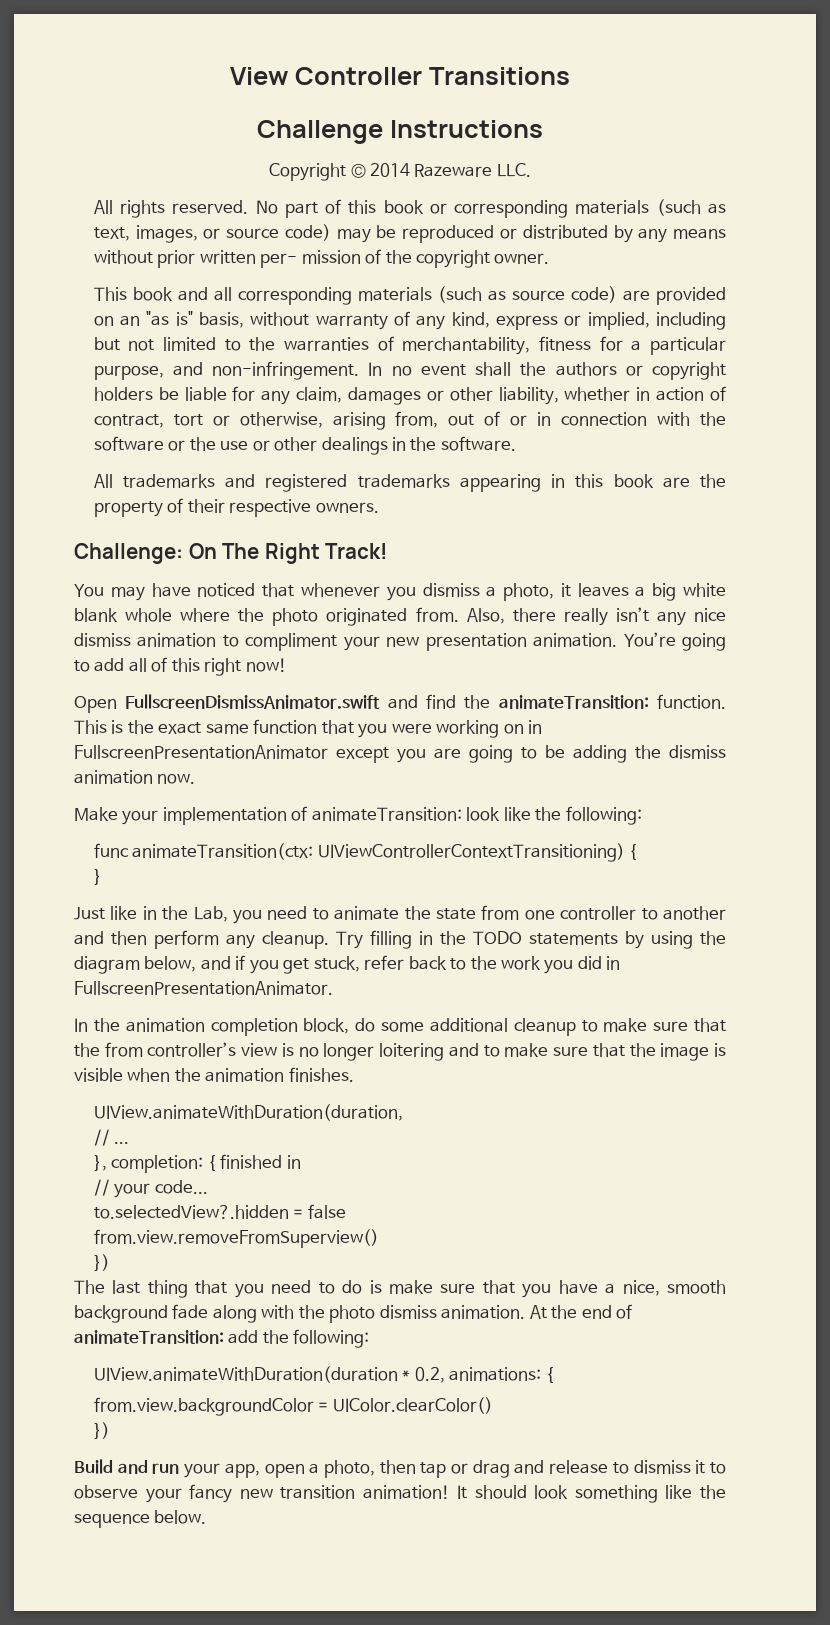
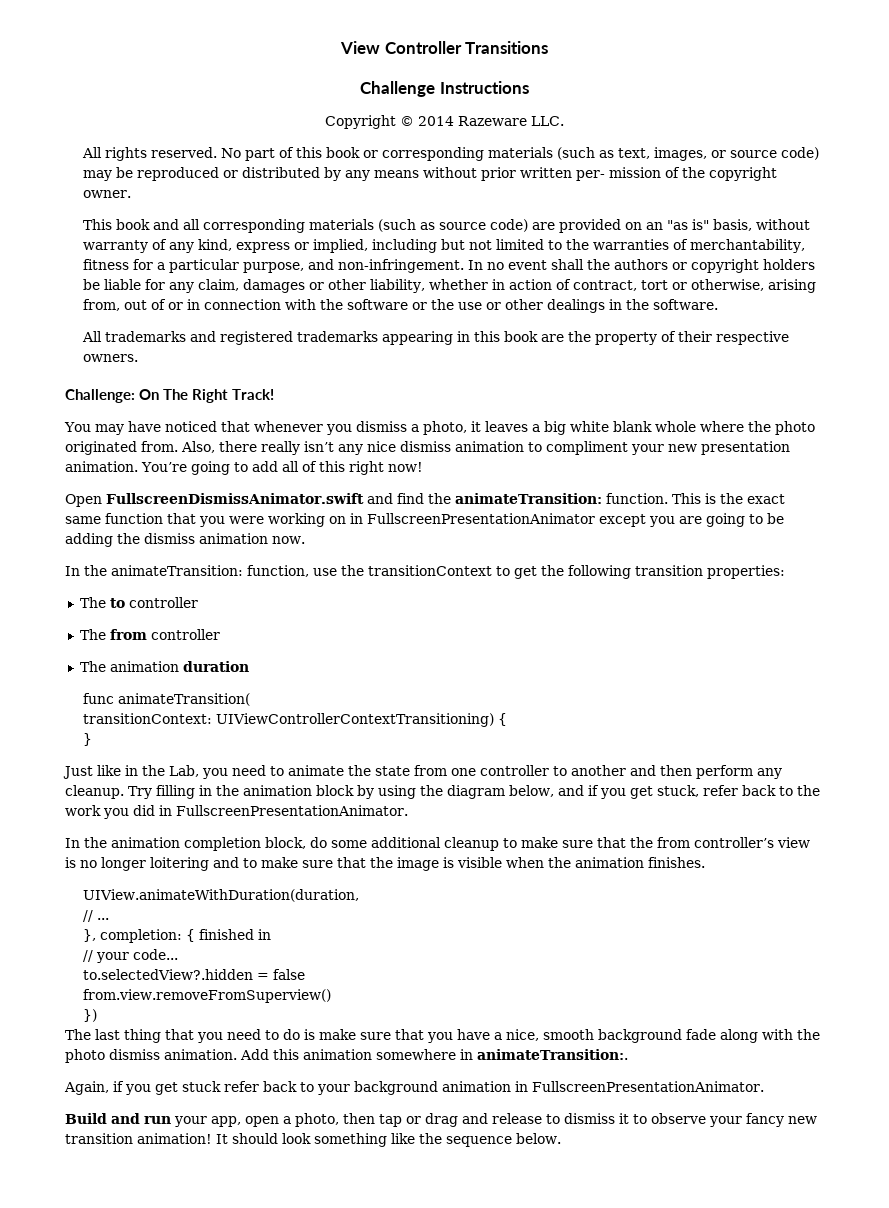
- Make your implementation of animateTransition: look like the following:
+ In the animateTransition: function, use the transitionContext to get the following transition properties:
+ The to controller
+ The from controller
+ The animation duration
- func animateTransition(ctx: UIViewControllerContextTransitioning) {
+ func animateTransition(
+ transitionContext: UIViewControllerContextTransitioning) {
- Try filling in the TODO statements by using the diagram below, and if you get stuck, refer back to the work you did in FullscreenPresentationAnimator.
+ Try filling in the animation block by using the diagram below, and if you get stuck, refer back to the work you did in FullscreenPresentationAnimator.
- At the end of animateTransition: add the following:
- UIView.animateWithDuration(duration * 0.2, animations: {
- from.view.backgroundColor = UIColor.clearColor()
- })
+ Add this animation somewhere in animateTransition:.
+ Again, if you get stuck refer back to your background animation in FullscreenPresentationAnimator.

